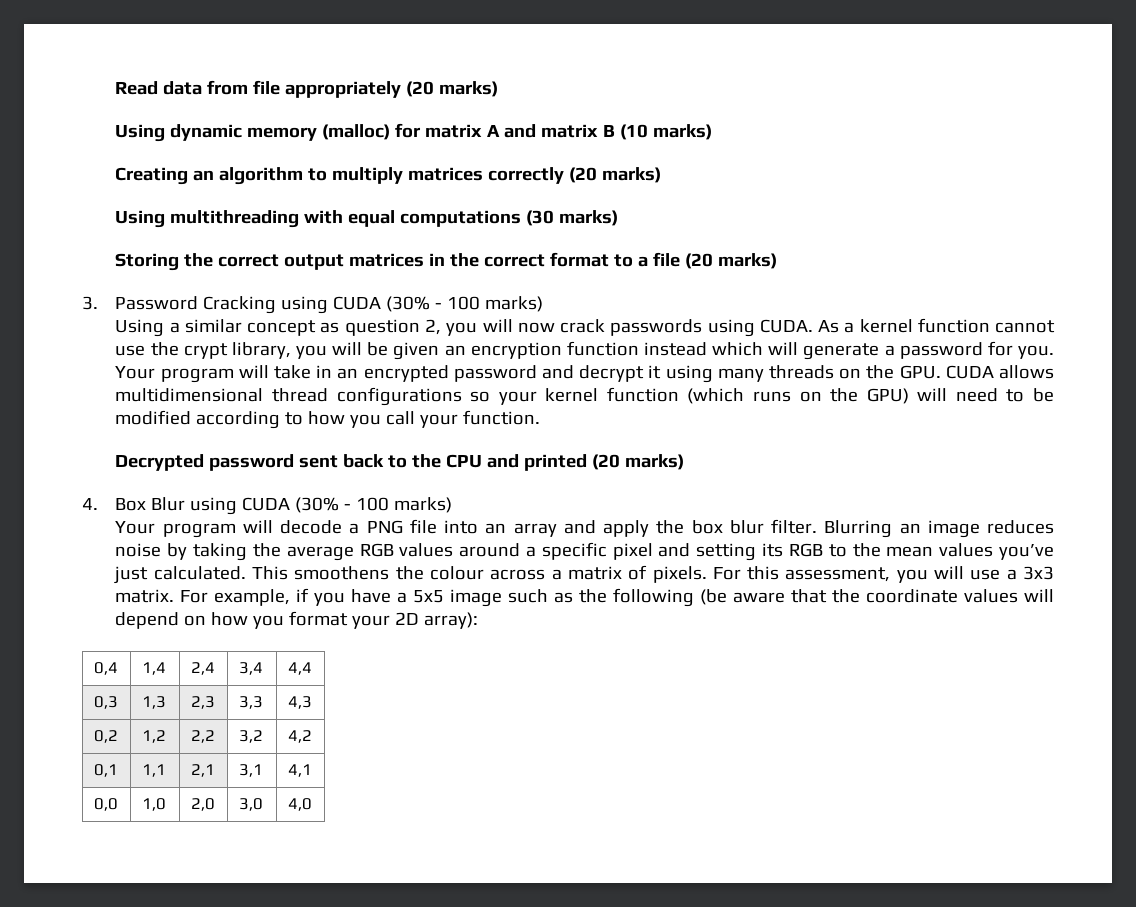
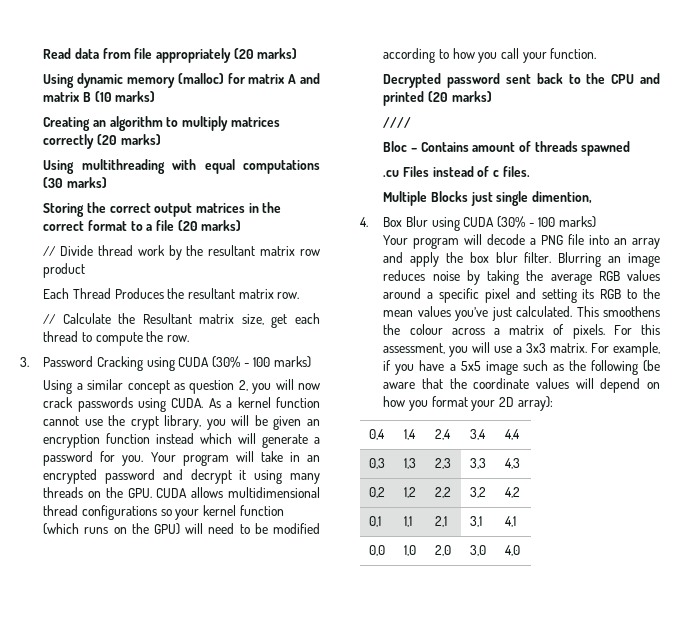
+ // Divide thread work by the resultant matrix row product
+ Each Thread Produces the resultant matrix row.
+ // Calculate the Resultant matrix size, get each thread to compute the row.
+ ////
+ Bloc – Contains amount of threads spawned
+ .cu Files instead of c files.
+ Multiple Blocks just single dimention,

